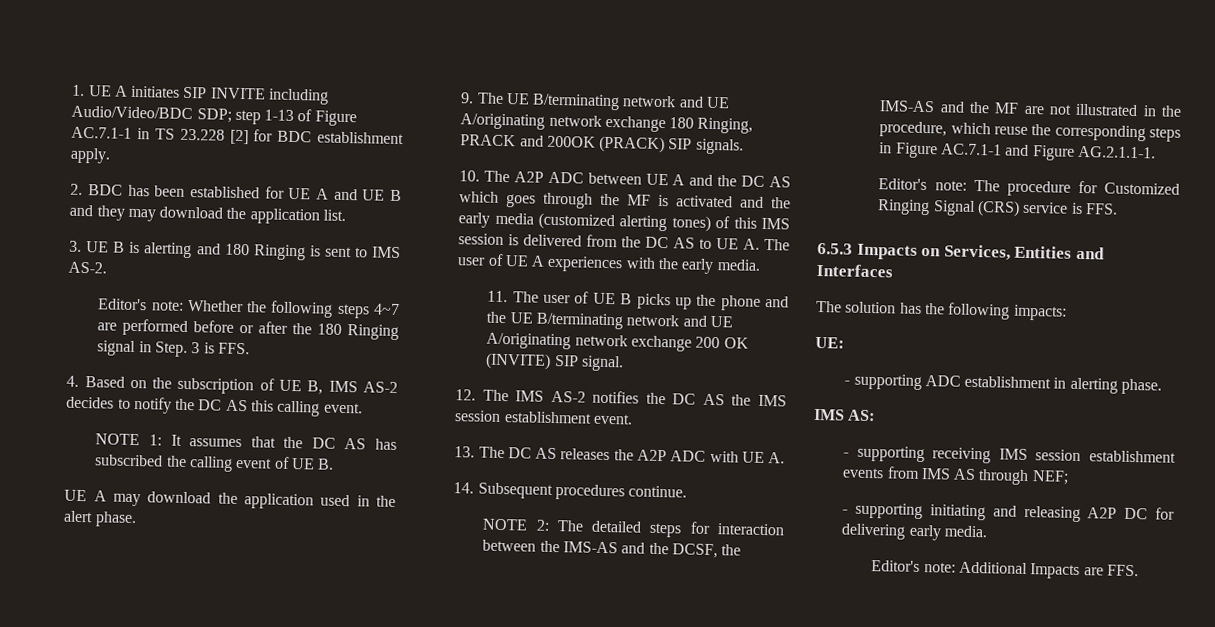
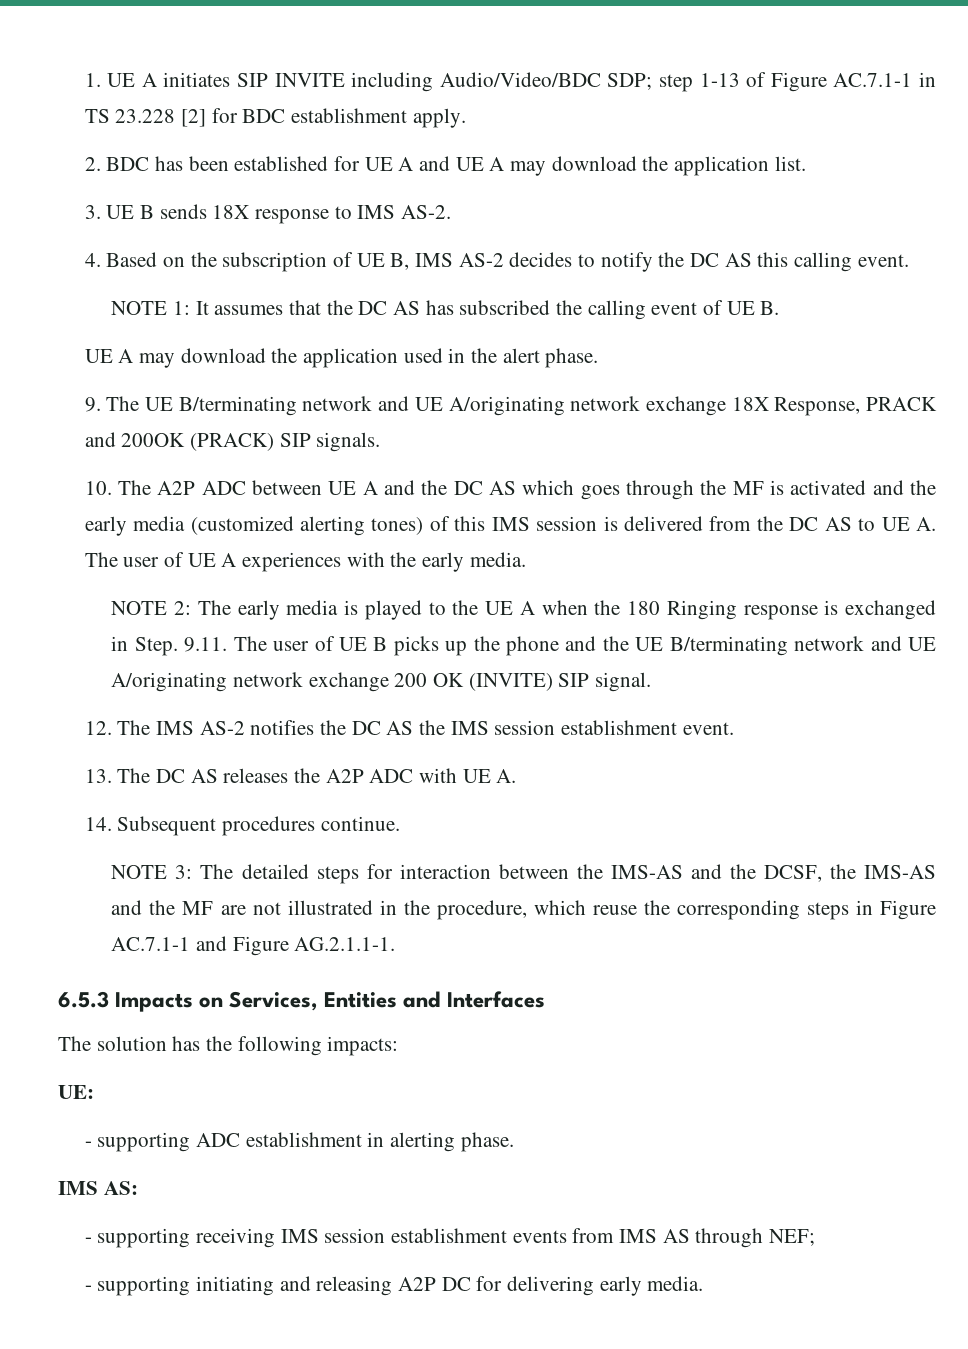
- 2. BDC has been established for UE A and UE B and they may download the application list.
+ 2. BDC has been established for UE A and UE A may download the application list.
- 3. UE B is alerting and 180 Ringing is sent to IMS AS-2.
- Editor's note: Whether the following steps 4~7 are performed before or after the 180 Ringing signal in Step. 3 is FFS.
+ 3. UE B sends 18X response to IMS AS-2.
- 9. The UE B/terminating network and UE A/originating network exchange 180 Ringing, PRACK and 200OK (PRACK) SIP signals.
+ 9. The UE B/terminating network and UE A/originating network exchange 18X Response, PRACK and 200OK (PRACK) SIP signals.
- 11. The user of UE B picks up the phone and the UE B/terminating network and UE A/originating network exchange 200 OK (INVITE) SIP signal.
+ NOTE 2: The early media is played to the UE A when the 180 Ringing response is exchanged in Step. 9.11. The user of UE B picks up the phone and the UE B/terminating network and UE A/originating network exchange 200 OK (INVITE) SIP signal.
- NOTE 2: The detailed steps for interaction between the IMS-AS and the DCSF, the IMS-AS and the MF are not illustrated in the procedure, which reuse the corresponding steps in Figure AC.7.1-1 and Figure AG.2.1.1-1.
+ NOTE 3: The detailed steps for interaction between the IMS-AS and the DCSF, the IMS-AS and the MF are not illustrated in the procedure, which reuse the corresponding steps in Figure AC.7.1-1 and Figure AG.2.1.1-1.
- Editor's note: The procedure for Customized Ringing Signal (CRS) service is FFS.
- Editor's note: Additional Impacts are FFS.

